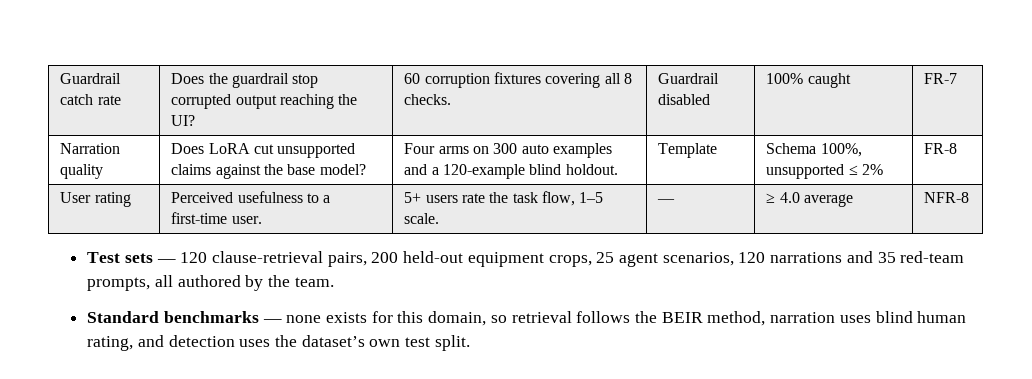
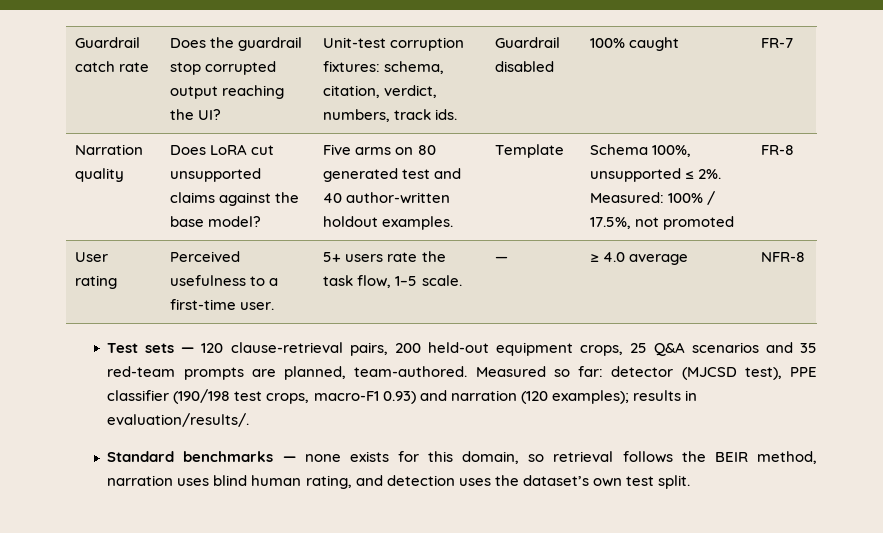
- Guardrail catch rate | Does the guardrail stop corrupted output reaching the UI? | 60 corruption fixtures covering all 8 checks. | Guardrail disabled | 100% caught | FR-7
+ Guardrail catch rate | Does the guardrail stop corrupted output reaching the UI? | Unit-test corruption fixtures: schema, citation, verdict, numbers, track ids. | Guardrail disabled | 100% caught | FR-7
- Narration quality | Does LoRA cut unsupported claims against the base model? | Four arms on 300 auto examples and a 120-example blind holdout. | Template | Schema 100%, unsupported ≤ 2% | FR-8
+ Narration quality | Does LoRA cut unsupported claims against the base model? | Five arms on 80 generated test and 40 author-written holdout examples. | Template | Schema 100%, unsupported ≤ 2%. Measured: 100% / 17.5%, not promoted | FR-8
- Test sets — 120 clause-retrieval pairs, 200 held-out equipment crops, 25 agent scenarios, 120 narrations and 35 red-team prompts, all authored by the team.
+ Test sets — 120 clause-retrieval pairs, 200 held-out equipment crops, 25 Q&A scenarios and 35 red-team prompts are planned, team-authored. Measured so far: detector (MJCSD test), PPE classifier (190/198 test crops, macro-F1 0.93) and narration (120 examples); results in evaluation/results/.

